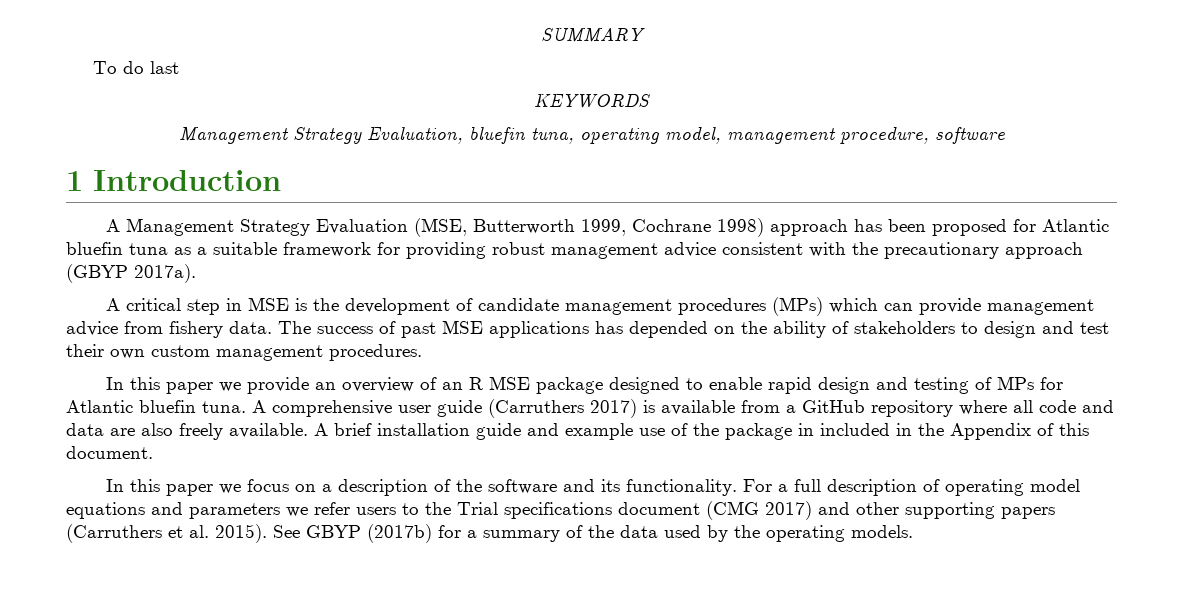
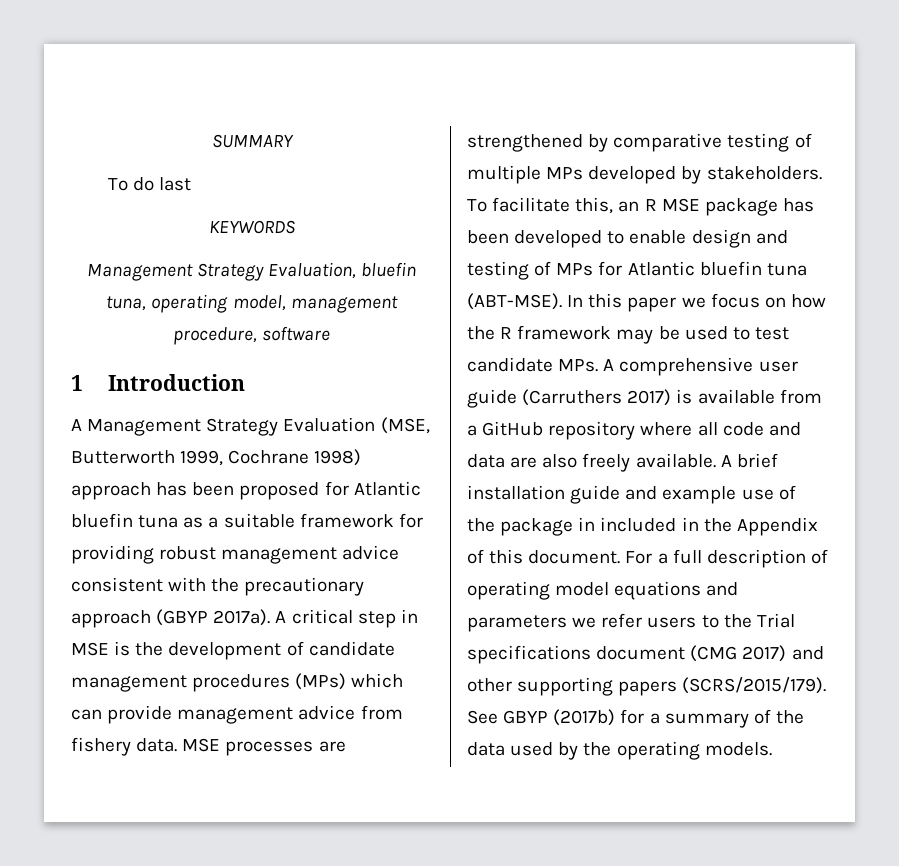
- A Management Strategy Evaluation (MSE, Butterworth 1999, Cochrane 1998) approach has been proposed for Atlantic bluefin tuna as a suitable framework for providing robust management advice consistent with the precautionary approach (GBYP 2017a).
- A critical step in MSE is the development of candidate management procedures (MPs) which can provide management advice from fishery data.
+ A Management Strategy Evaluation (MSE, Butterworth 1999, Cochrane 1998) approach has been proposed for Atlantic bluefin tuna as a suitable framework for providing robust management advice consistent with the precautionary approach (GBYP 2017a). A critical step in MSE is the development of candidate management procedures (MPs) which can provide management advice from fishery data.
- The success of past MSE applications has depended on the ability of stakeholders to design and test their own custom management procedures.
- In this paper we provide an overview of an R MSE package designed to enable rapid design and testing of MPs for Atlantic bluefin tuna. A comprehensive user guide (Carruthers 2017) is available from a GitHub repository where all code and data are also freely available.
+ MSE processes are strengthened by comparative testing of multiple MPs developed by stakeholders. To facilitate this, an R MSE package has been developed to enable design and testing of MPs for Atlantic bluefin tuna (ABT-MSE). In this paper we focus on how the R framework may be used to test candidate MPs. A comprehensive user guide (Carruthers 2017) is available from a GitHub repository where all code and data are also freely available.
- A brief installation guide and example use of the package in included in the Appendix of this document.
- In this paper we focus on a description of the software and its functionality. For a full description of operating model equations and parameters we refer users to the Trial specifications document (CMG 2017) and other supporting papers (Carruthers et al. 2015).
+ A brief installation guide and example use of the package in included in the Appendix of this document. For a full description of operating model equations and parameters we refer users to the Trial specifications document (CMG 2017) and other supporting papers (SCRS/2015/179).

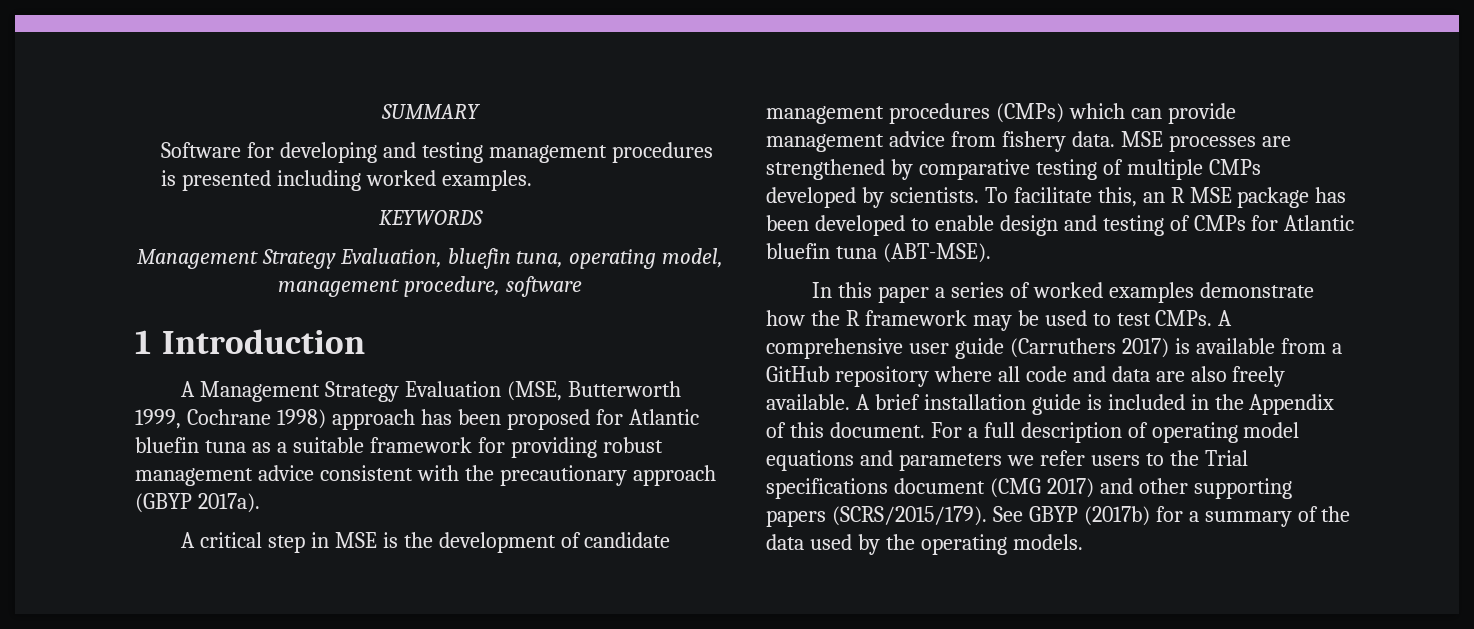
- To do last
+ Software for developing and testing management procedures is presented including worked examples.
- A Management Strategy Evaluation (MSE, Butterworth 1999, Cochrane 1998) approach has been proposed for Atlantic bluefin tuna as a suitable framework for providing robust management advice consistent with the precautionary approach (GBYP 2017a). A critical step in MSE is the development of candidate management procedures (MPs) which can provide management advice from fishery data.
+ A Management Strategy Evaluation (MSE, Butterworth 1999, Cochrane 1998) approach has been proposed for Atlantic bluefin tuna as a suitable framework for providing robust management advice consistent with the precautionary approach (GBYP 2017a).
+ A critical step in MSE is the development of candidate management procedures (CMPs) which can provide management advice from fishery data.
- MSE processes are strengthened by comparative testing of multiple MPs developed by stakeholders.
+ MSE processes are strengthened by comparative testing of multiple CMPs developed by scientists.
- To facilitate this, an R MSE package has been developed to enable design and testing of MPs for Atlantic bluefin tuna (ABT-MSE). In this paper we focus on how the R framework may be used to test candidate MPs. A comprehensive user guide (Carruthers 2017) is available from a GitHub repository where all code and data are also freely available.
+ To facilitate this, an R MSE package has been developed to enable design and testing of CMPs for Atlantic bluefin tuna (ABT-MSE).
+ In this paper a series of worked examples demonstrate how the R framework may be used to test CMPs. A comprehensive user guide (Carruthers 2017) is available from a GitHub repository where all code and data are also freely available.
- A brief installation guide and example use of the package in included in the Appendix of this document.
+ A brief installation guide is included in the Appendix of this document.

